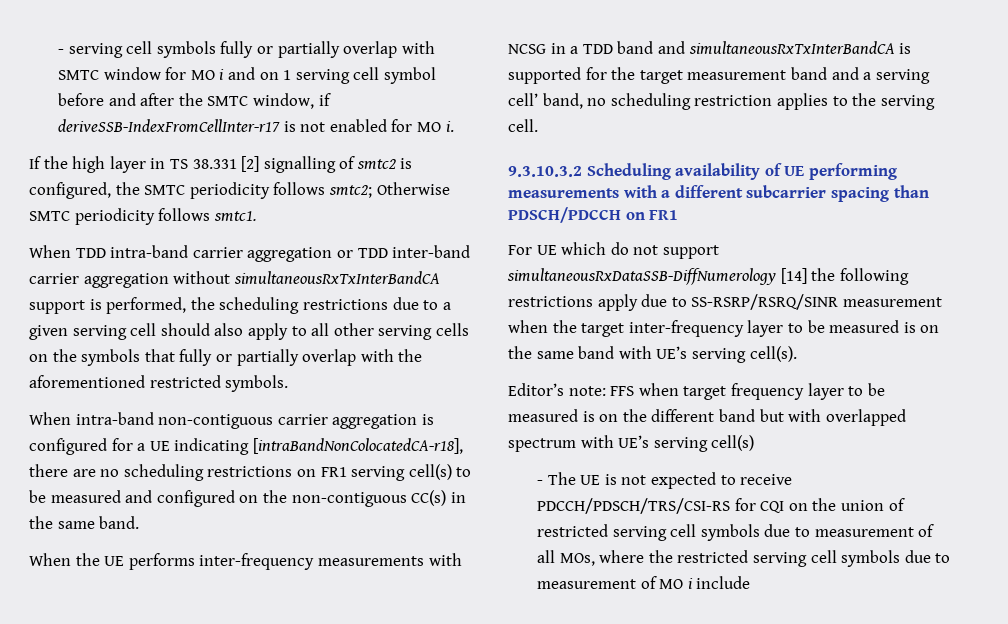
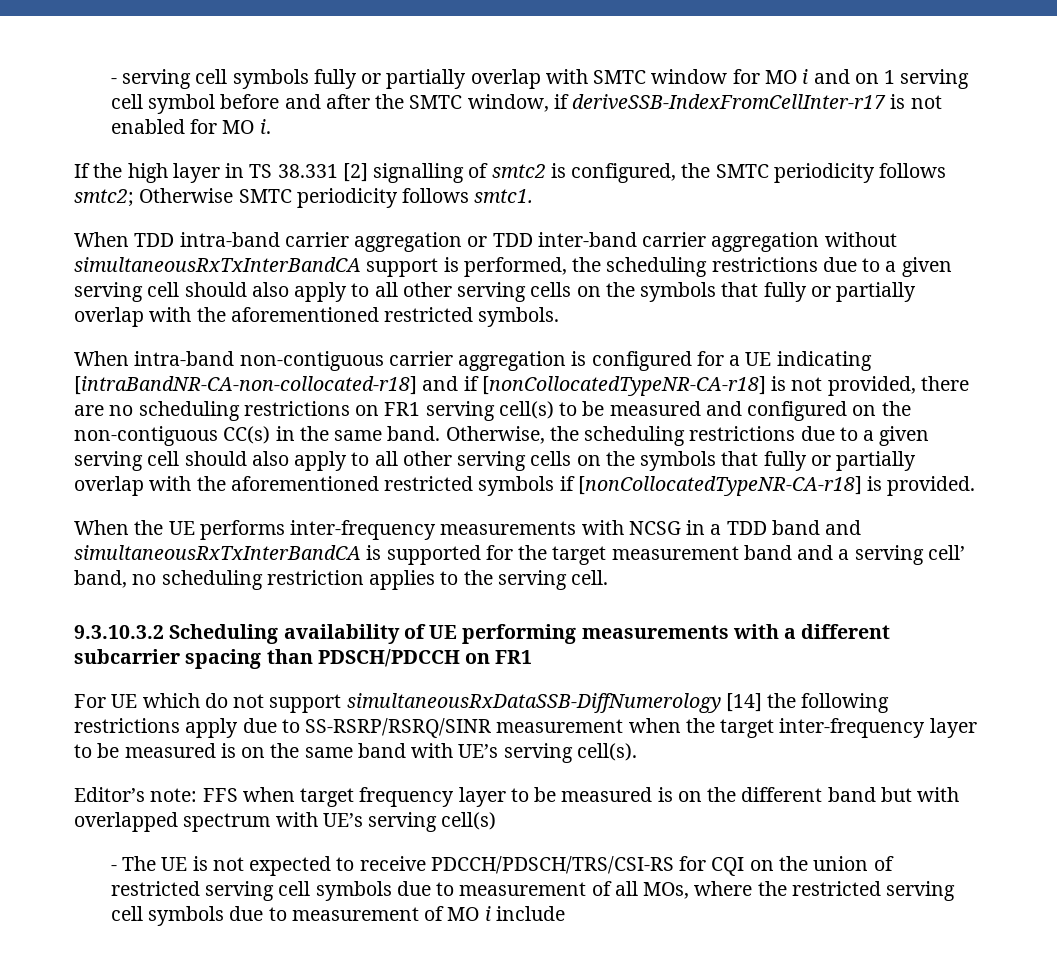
- When intra-band non-contiguous carrier aggregation is configured for a UE indicating [intraBandNonColocatedCA-r18], there are no scheduling restrictions on FR1 serving cell(s) to be measured and configured on the non-contiguous CC(s) in the same band.
+ When intra-band non-contiguous carrier aggregation is configured for a UE indicating [intraBandNR-CA-non-collocated-r18] and if [nonCollocatedTypeNR-CA-r18] is not provided, there are no scheduling restrictions on FR1 serving cell(s) to be measured and configured on the non-contiguous CC(s) in the same band. Otherwise, the scheduling restrictions due to a given serving cell should also apply to all other serving cells on the symbols that fully or partially overlap with the aforementioned restricted symbols if [nonCollocatedTypeNR-CA-r18] is provided.

